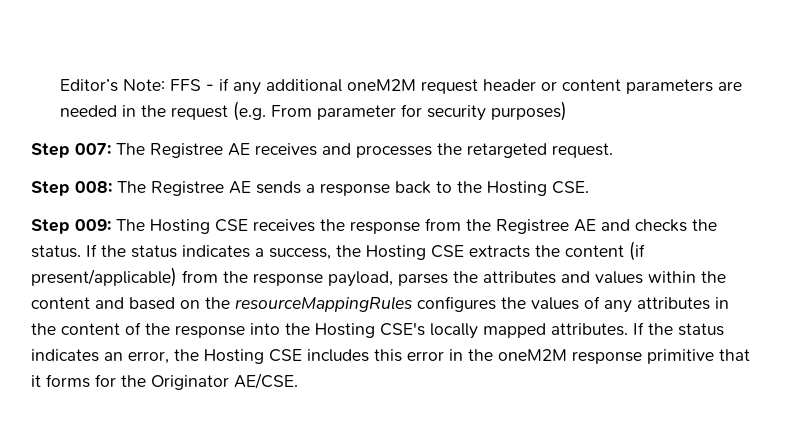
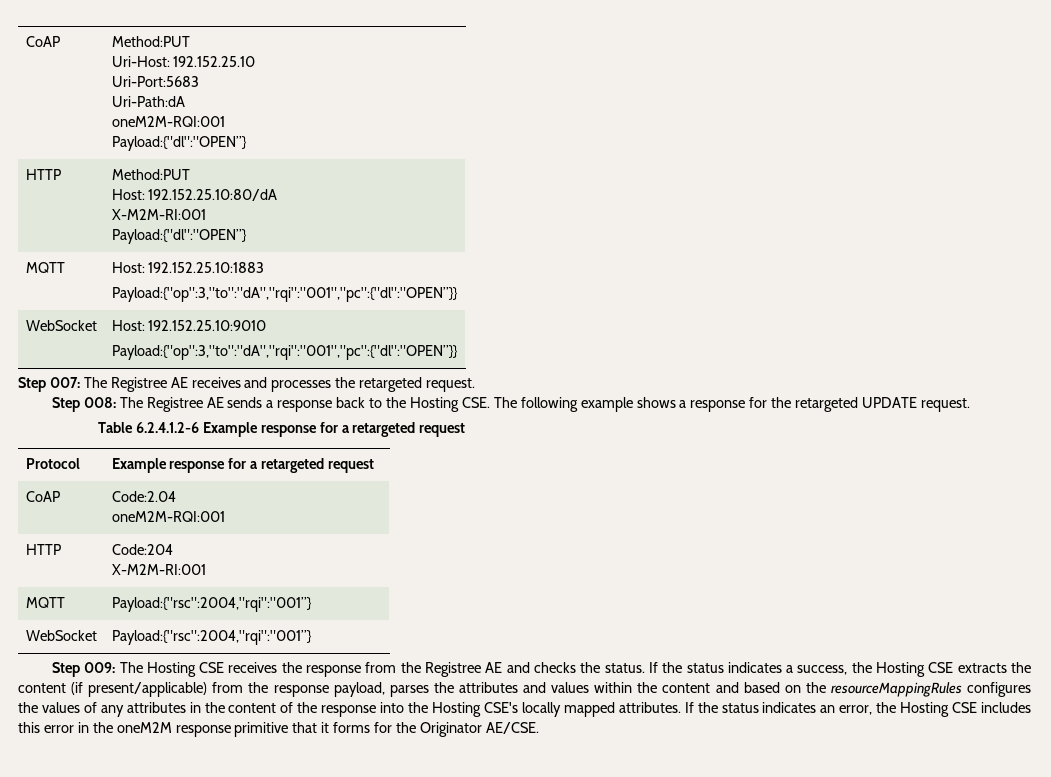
- Editor’s Note: FFS - if any additional oneM2M request header or content parameters are needed in the request (e.g. From parameter for security purposes)
+ CoAP | Method:PUT
+ Uri-Host: 192.152.25.10
+ Uri-Port:5683
+ Uri-Path:dA
+ oneM2M-RQI:001
+ Payload:{"dl":"OPEN”}
+ HTTP | Method:PUT
+ Host: 192.152.25.10:80/dA
+ X-M2M-RI:001
+ Payload:{"dl":"OPEN”}
+ MQTT | Host: 192.152.25.10:1883
+ Payload:{"op":3,"to":"dA","rqi":"001","pc":{"dl":"OPEN”}}
+ WebSocket | Host: 192.152.25.10:9010
+ Payload:{"op":3,"to":"dA","rqi":"001","pc":{"dl":"OPEN”}}
- Step 008: The Registree AE sends a response back to the Hosting CSE.
+ Step 008: The Registree AE sends a response back to the Hosting CSE. The following example shows a response for the retargeted UPDATE request.
+ Table 6.2.4.1.2-6 Example response for a retargeted request
+ Protocol | Example response for a retargeted request
+ CoAP | Code:2.04
+ oneM2M-RQI:001
+ HTTP | Code:204
+ X-M2M-RI:001
+ MQTT | Payload:{"rsc":2004,"rqi":"001”}
+ WebSocket | Payload:{"rsc":2004,"rqi":"001”}

